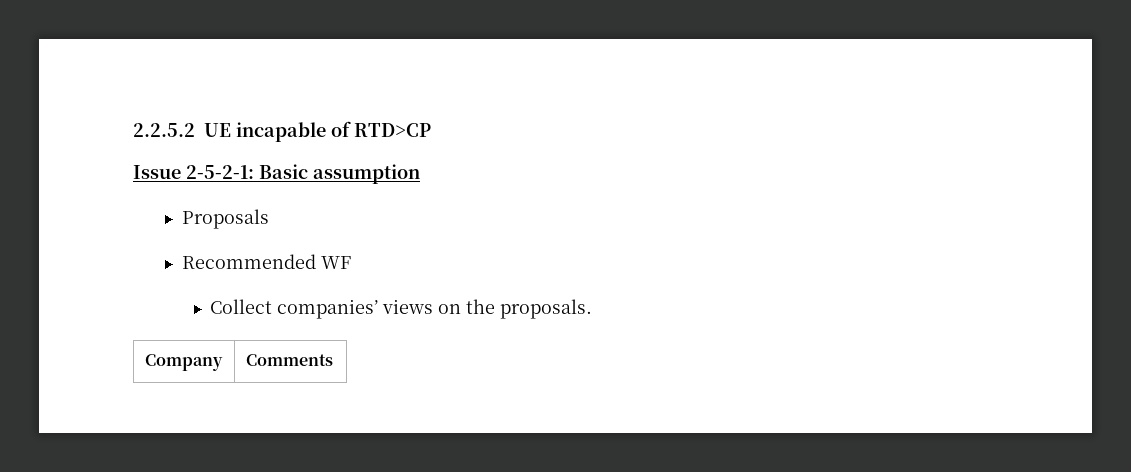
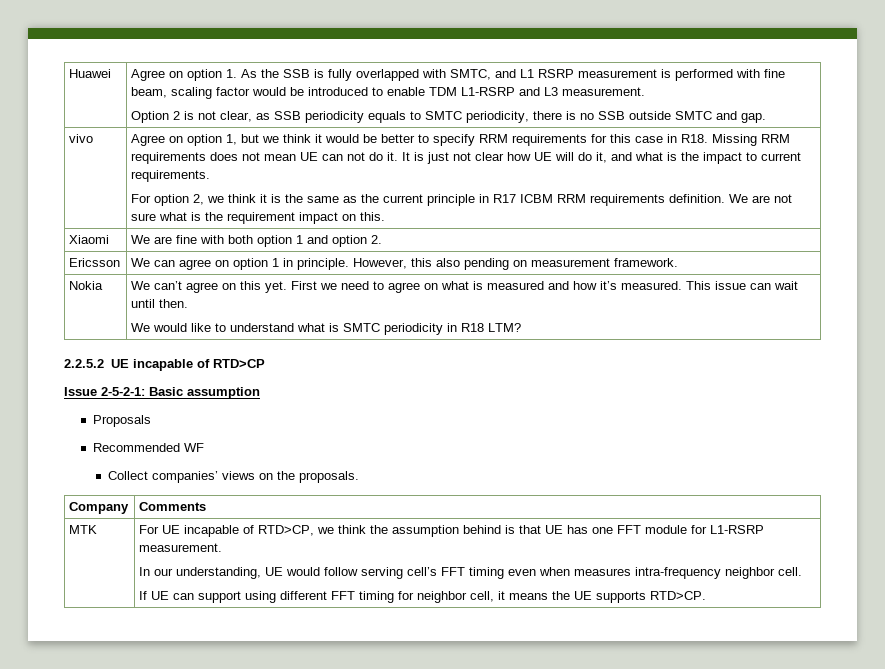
+ Huawei | Agree on option 1. As the SSB is fully overlapped with SMTC, and L1 RSRP measurement is performed with fine beam, scaling factor would be introduced to enable TDM L1-RSRP and L3 measurement.
+ Option 2 is not clear, as SSB periodicity equals to SMTC periodicity, there is no SSB outside SMTC and gap.
+ vivo | Agree on option 1, but we think it would be better to specify RRM requirements for this case in R18. Missing RRM requirements does not mean UE can not do it. It is just not clear how UE will do it, and what is the impact to current requirements.
+ For option 2, we think it is the same as the current principle in R17 ICBM RRM requirements definition. We are not sure what is the requirement impact on this.
+ Xiaomi | We are fine with both option 1 and option 2.
+ Ericsson | We can agree on option 1 in principle. However, this also pending on measurement framework.
+ Nokia | We can’t agree on this yet. First we need to agree on what is measured and how it’s measured. This issue can wait until then.
+ We would like to understand what is SMTC periodicity in R18 LTM?
+ MTK | For UE incapable of RTD>CP, we think the assumption behind is that UE has one FFT module for L1-RSRP measurement.
+ In our understanding, UE would follow serving cell’s FFT timing even when measures intra-frequency neighbor cell.
+ If UE can support using different FFT timing for neighbor cell, it means the UE supports RTD>CP.

